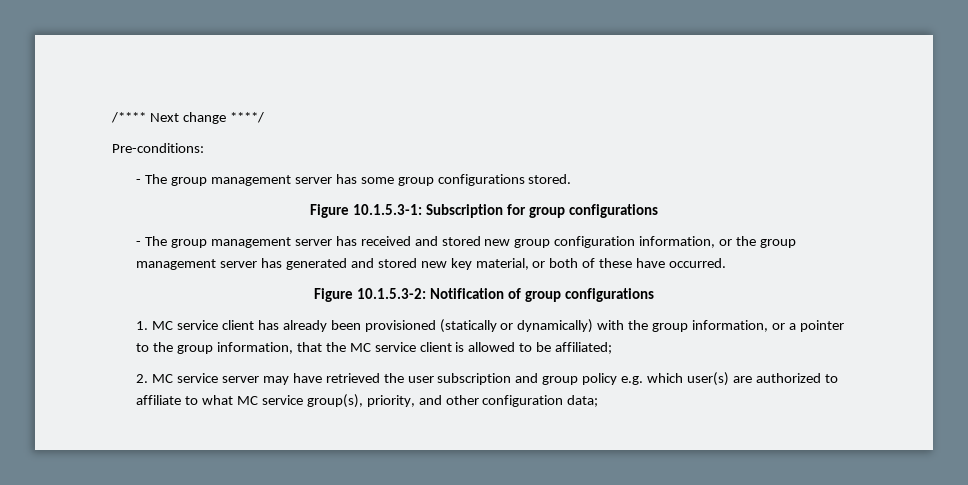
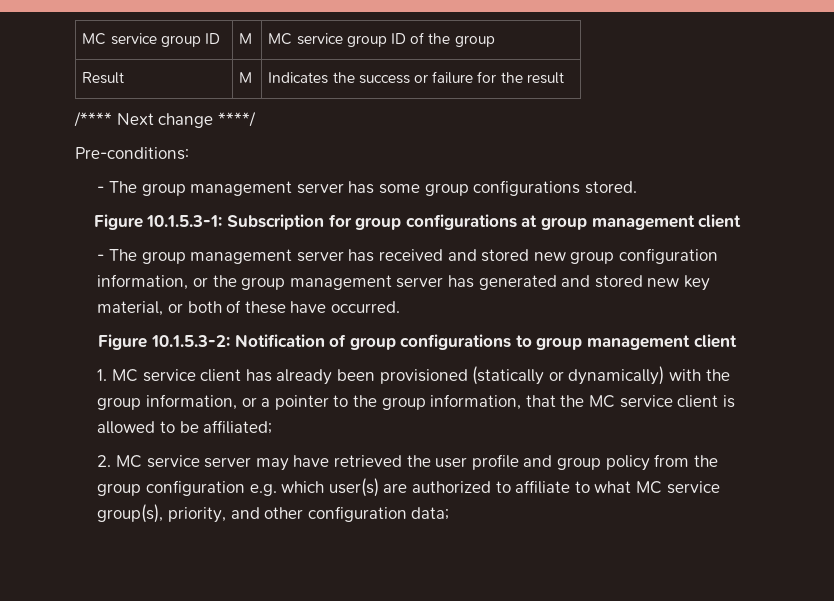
+ MC service group ID | M | MC service group ID of the group
+ Result | M | Indicates the success or failure for the result
- Figure 10.1.5.3-1: Subscription for group configurations
+ Figure 10.1.5.3-1: Subscription for group configurations at group management client
- Figure 10.1.5.3-2: Notification of group configurations
+ Figure 10.1.5.3-2: Notification of group configurations to group management client
- 2. MC service server may have retrieved the user subscription and group policy e.g. which user(s) are authorized to affiliate to what MC service group(s), priority, and other configuration data;
+ 2. MC service server may have retrieved the user profile and group policy from the group configuration e.g. which user(s) are authorized to affiliate to what MC service group(s), priority, and other configuration data;

